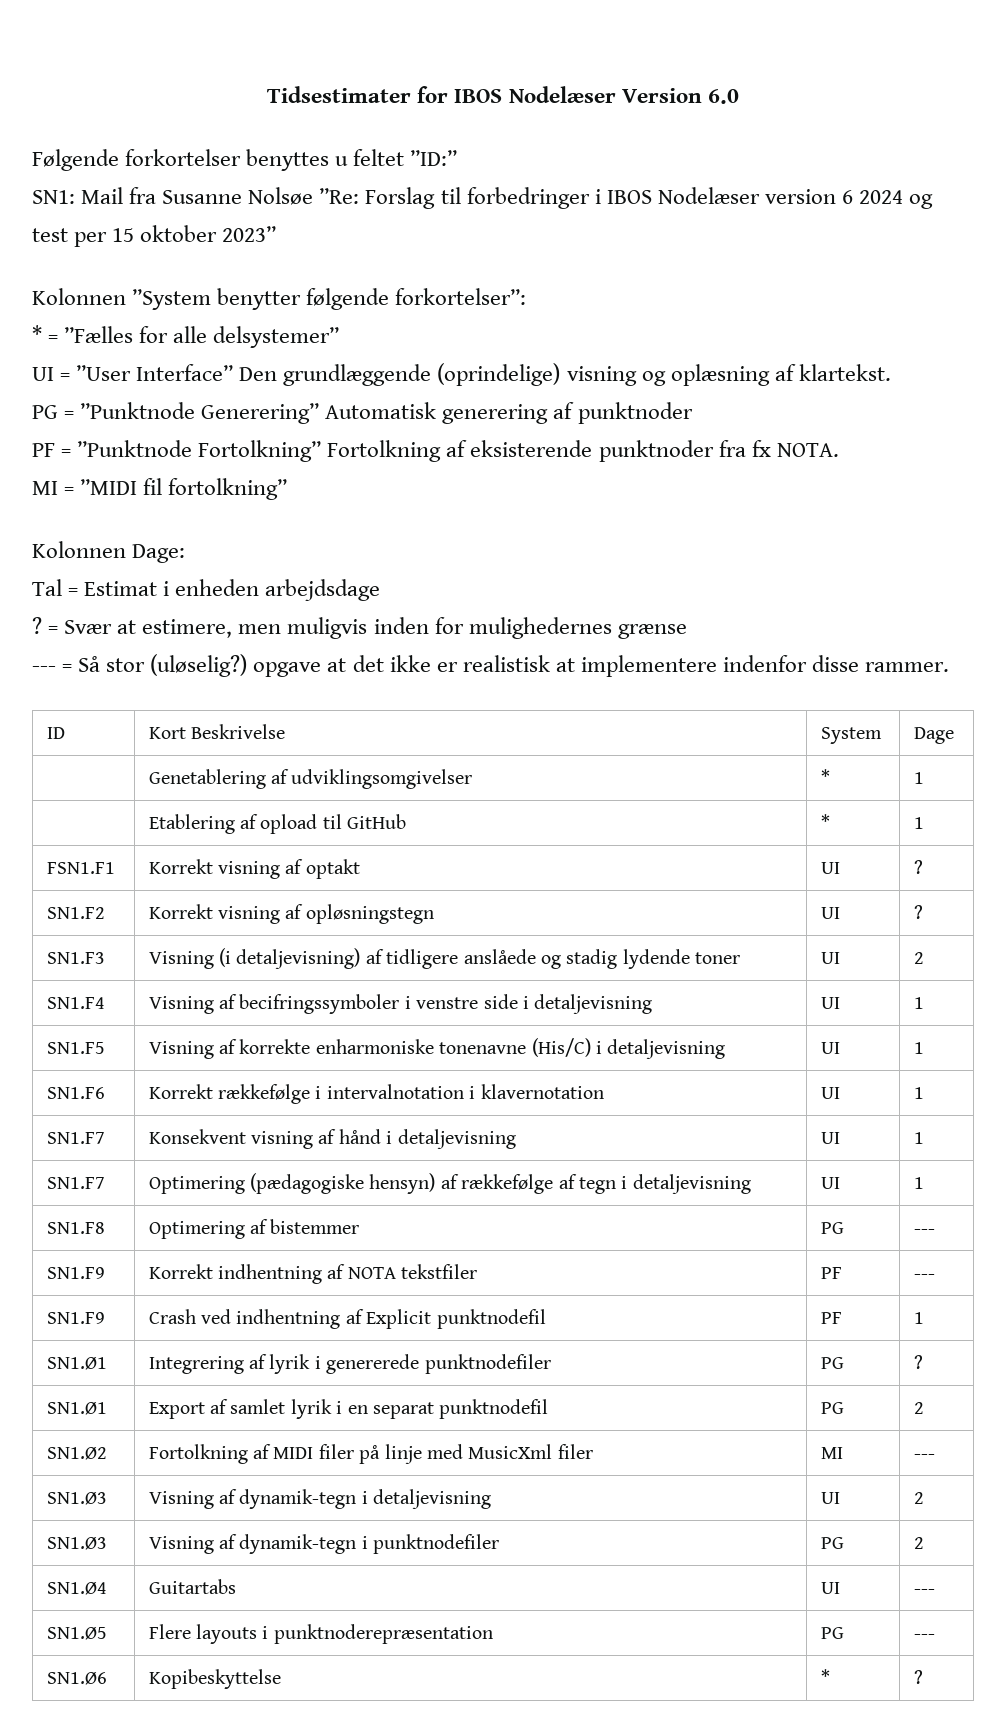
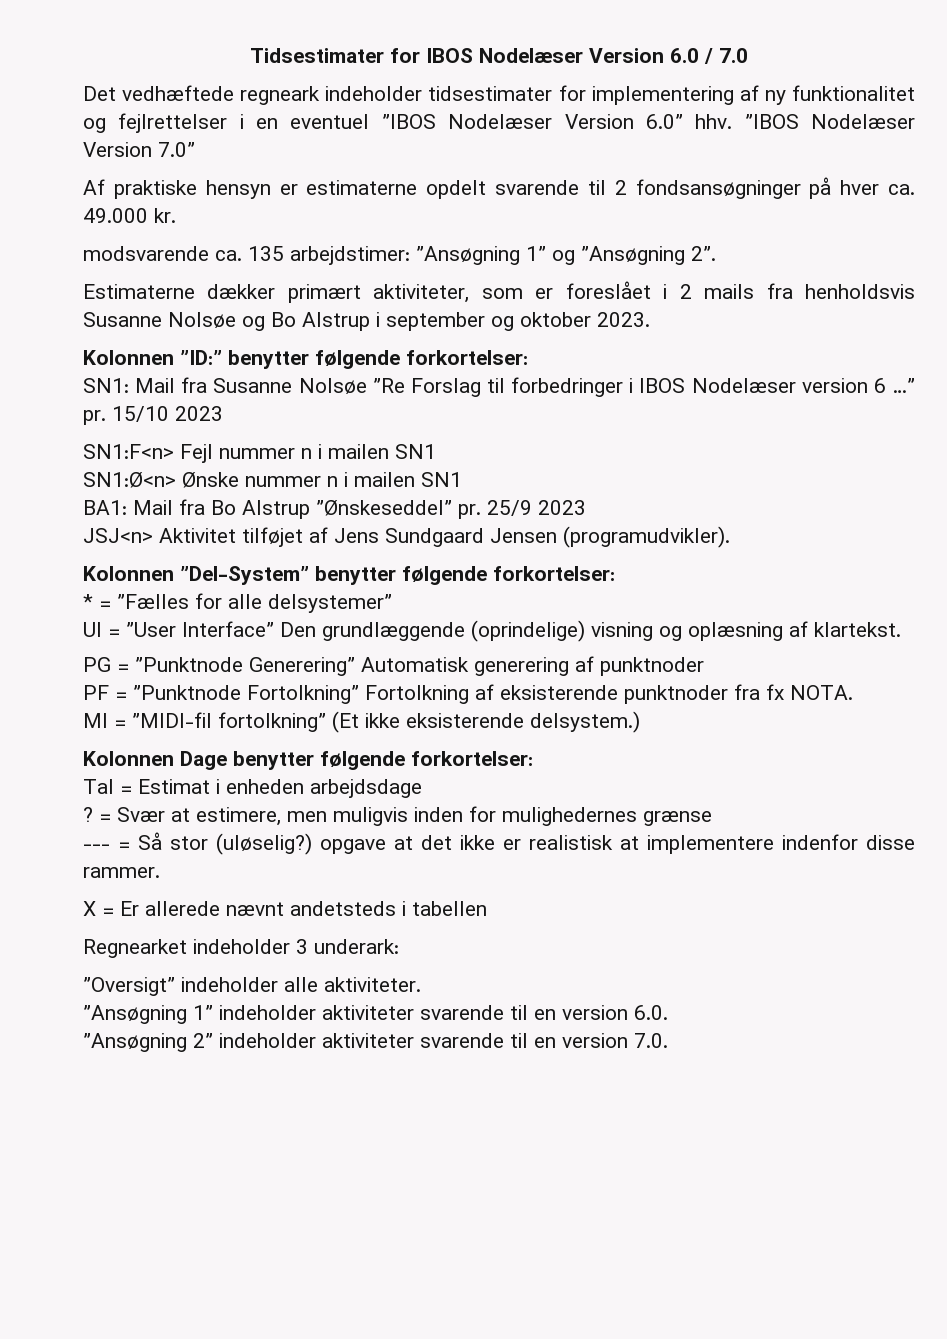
- Tidsestimater for IBOS Nodelæser Version 6.0
- Følgende forkortelser benyttes u feltet ”ID:”
+ Tidsestimater for IBOS Nodelæser Version 6.0 / 7.0
+ Det vedhæftede regneark indeholder tidsestimater for implementering af ny funktionalitet og fejlrettelser i en eventuel ”IBOS Nodelæser Version 6.0” hhv. ”IBOS Nodelæser Version 7.0”
+ Af praktiske hensyn er estimaterne opdelt svarende til 2 fondsansøgninger på hver ca. 49.000 kr.
+ modsvarende ca. 135 arbejdstimer: ”Ansøgning 1” og ”Ansøgning 2”.
+ Estimaterne dækker primært aktiviteter, som er foreslået i 2 mails fra henholdsvis Susanne Nolsøe og Bo Alstrup i september og oktober 2023.
+ Kolonnen ”ID:” benytter følgende forkortelser:
- SN1: Mail fra Susanne Nolsøe ”Re: Forslag til forbedringer i IBOS Nodelæser version 6 2024 og test per 15 oktober 2023”
- Kolonnen ”System benytter følgende forkortelser”:
+ SN1: Mail fra Susanne Nolsøe ”Re Forslag til forbedringer i IBOS Nodelæser version 6 …” pr. 15/10 2023
+ SN1:F<n> Fejl nummer n i mailen SN1
+ SN1:Ø<n> Ønske nummer n i mailen SN1
+ BA1: Mail fra Bo Alstrup ”Ønskeseddel” pr. 25/9 2023
+ JSJ<n> Aktivitet tilføjet af Jens Sundgaard Jensen (programudvikler).
+ Kolonnen ”Del-System” benytter følgende forkortelser:
- MI = ”MIDI fil fortolkning”
- Kolonnen Dage:
+ MI = ”MIDI-fil fortolkning” (Et ikke eksisterende delsystem.)
+ Kolonnen Dage benytter følgende forkortelser:
- ID | Kort Beskrivelse | System | Dage
- | Genetablering af udviklingsomgivelser | * | 1
- | Etablering af opload til GitHub | * | 1
- FSN1.F1 | Korrekt visning af optakt | UI | ?
- SN1.F2 | Korrekt visning af opløsningstegn | UI | ?
- SN1.F3 | Visning (i detaljevisning) af tidligere anslåede og stadig lydende toner | UI | 2
- SN1.F4 | Visning af becifringssymboler i venstre side i detaljevisning | UI | 1
- SN1.F5 | Visning af korrekte enharmoniske tonenavne (His/C) i detaljevisning | UI | 1
- SN1.F6 | Korrekt rækkefølge i intervalnotation i klavernotation | UI | 1
- SN1.F7 | Konsekvent visning af hånd i detaljevisning | UI | 1
- SN1.F7 | Optimering (pædagogiske hensyn) af rækkefølge af tegn i detaljevisning | UI | 1
- SN1.F8 | Optimering af bistemmer | PG | ---
- SN1.F9 | Korrekt indhentning af NOTA tekstfiler | PF | ---
- SN1.F9 | Crash ved indhentning af Explicit punktnodefil | PF | 1
- SN1.Ø1 | Integrering af lyrik i genererede punktnodefiler | PG | ?
- SN1.Ø1 | Export af samlet lyrik i en separat punktnodefil | PG | 2
- SN1.Ø2 | Fortolkning af MIDI filer på linje med MusicXml filer | MI | ---
- SN1.Ø3 | Visning af dynamik-tegn i detaljevisning | UI | 2
- SN1.Ø3 | Visning af dynamik-tegn i punktnodefiler | PG | 2
- SN1.Ø4 | Guitartabs | UI | ---
- SN1.Ø5 | Flere layouts i punktnoderepræsentation | PG | ---
- SN1.Ø6 | Kopibeskyttelse | * | ?
+ X = Er allerede nævnt andetsteds i tabellen
+ Regnearket indeholder 3 underark:
+ ”Oversigt” indeholder alle aktiviteter.
+ ”Ansøgning 1” indeholder aktiviteter svarende til en version 6.0.
+ ”Ansøgning 2” indeholder aktiviteter svarende til en version 7.0.

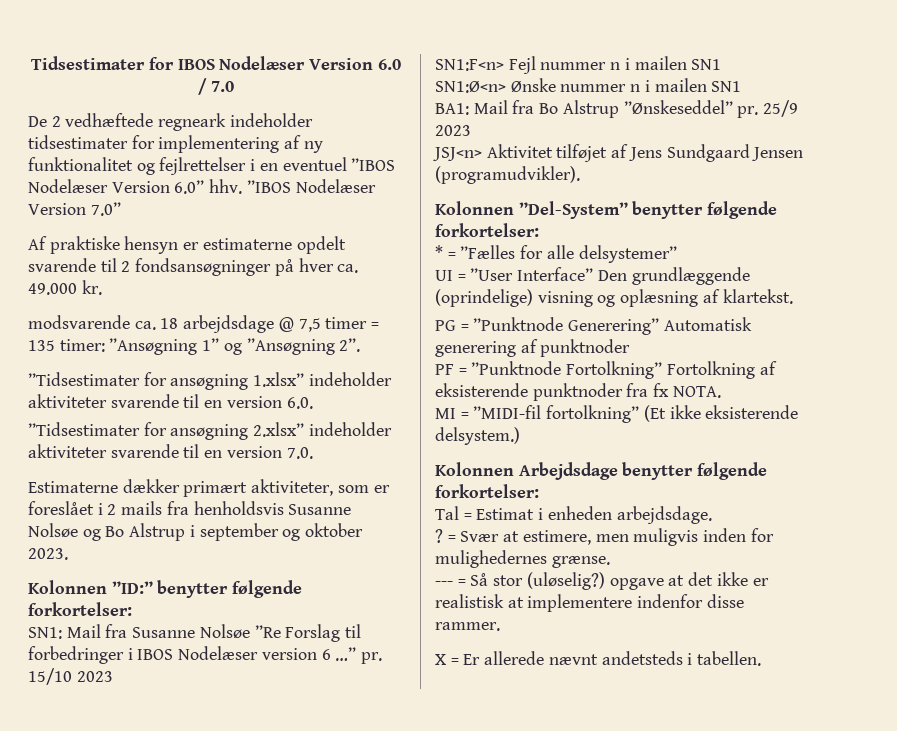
- Det vedhæftede regneark indeholder tidsestimater for implementering af ny funktionalitet og fejlrettelser i en eventuel ”IBOS Nodelæser Version 6.0” hhv. ”IBOS Nodelæser Version 7.0”
+ De 2 vedhæftede regneark indeholder tidsestimater for implementering af ny funktionalitet og fejlrettelser i en eventuel ”IBOS Nodelæser Version 6.0” hhv. ”IBOS Nodelæser Version 7.0”
- modsvarende ca. 135 arbejdstimer: ”Ansøgning 1” og ”Ansøgning 2”.
+ modsvarende ca. 18 arbejdsdage @ 7,5 timer = 135 timer: ”Ansøgning 1” og ”Ansøgning 2”.
+ ”Tidsestimater for ansøgning 1.xlsx” indeholder aktiviteter svarende til en version 6.0.
+ ”Tidsestimater for ansøgning 2.xlsx” indeholder aktiviteter svarende til en version 7.0.
- Kolonnen Dage benytter følgende forkortelser:
+ Kolonnen Arbejdsdage benytter følgende forkortelser:
- Tal = Estimat i enheden arbejdsdage
+ Tal = Estimat i enheden arbejdsdage.
- = Svær at estimere, men muligvis inden for mulighedernes grænse
+ = Svær at estimere, men muligvis inden for mulighedernes grænse.
- X = Er allerede nævnt andetsteds i tabellen
- Regnearket indeholder 3 underark:
- ”Oversigt” indeholder alle aktiviteter.
- ”Ansøgning 1” indeholder aktiviteter svarende til en version 6.0.
- ”Ansøgning 2” indeholder aktiviteter svarende til en version 7.0.
+ X = Er allerede nævnt andetsteds i tabellen.

